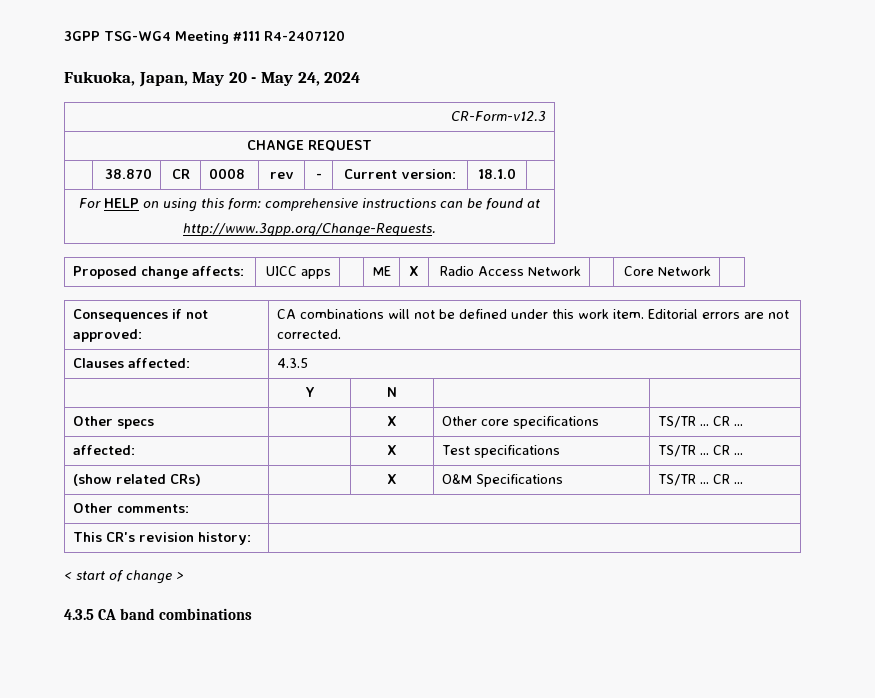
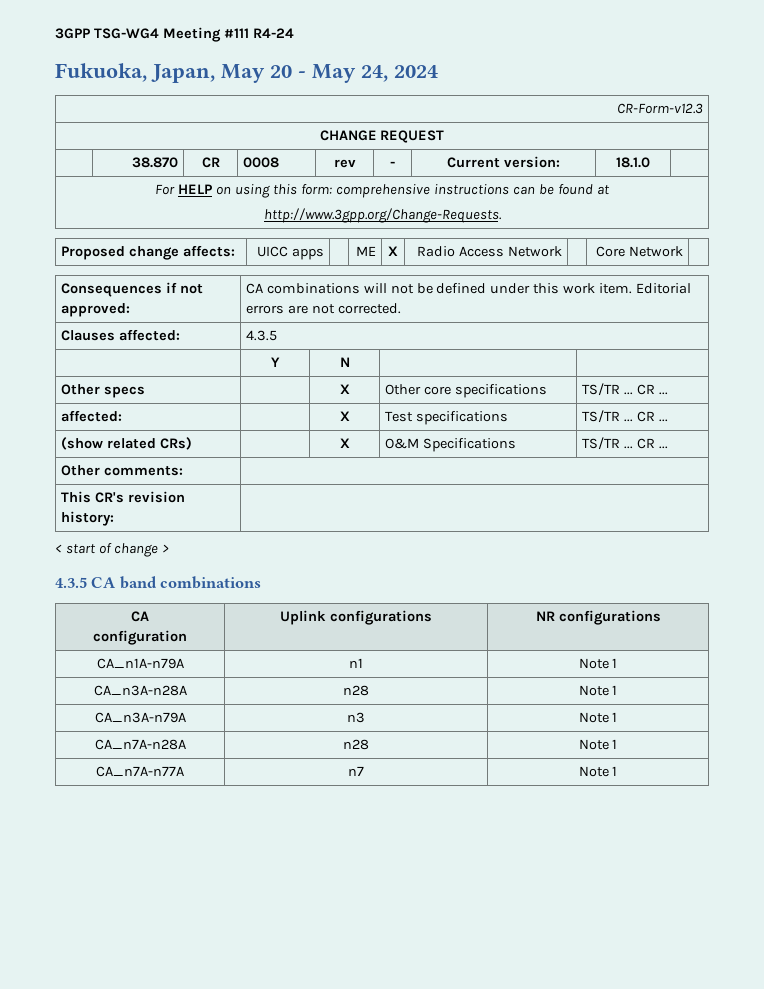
- 3GPP TSG-WG4 Meeting #111 R4-2407120
+ 3GPP TSG-WG4 Meeting #111 R4-24
  4.3.5 CA band combinations
+ CA
+ configuration | Uplink configurations | NR configurations
+ CA_n1A-n79A | n1 | Note 1
+ CA_n3A-n28A | n28 | Note 1
+ CA_n3A-n79A | n3 | Note 1
+ CA_n7A-n28A | n28 | Note 1
+ CA_n7A-n77A | n7 | Note 1

